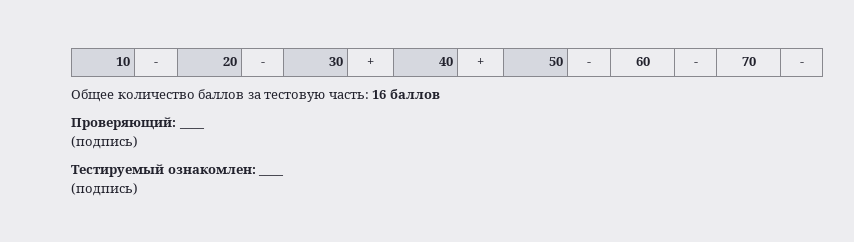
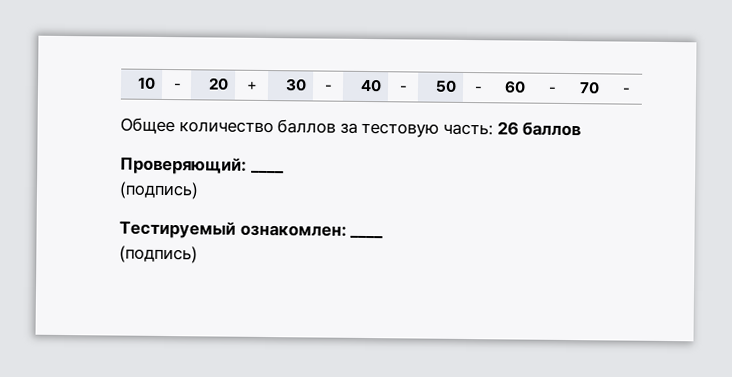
- 10 | - | 20 | - | 30 | + | 40 | + | 50 | - | 60 | - | 70 | -
+ 10 | - | 20 | + | 30 | - | 40 | - | 50 | - | 60 | - | 70 | -
- Общее количество баллов за тестовую часть: 16 баллов
+ Общее количество баллов за тестовую часть: 26 баллов

